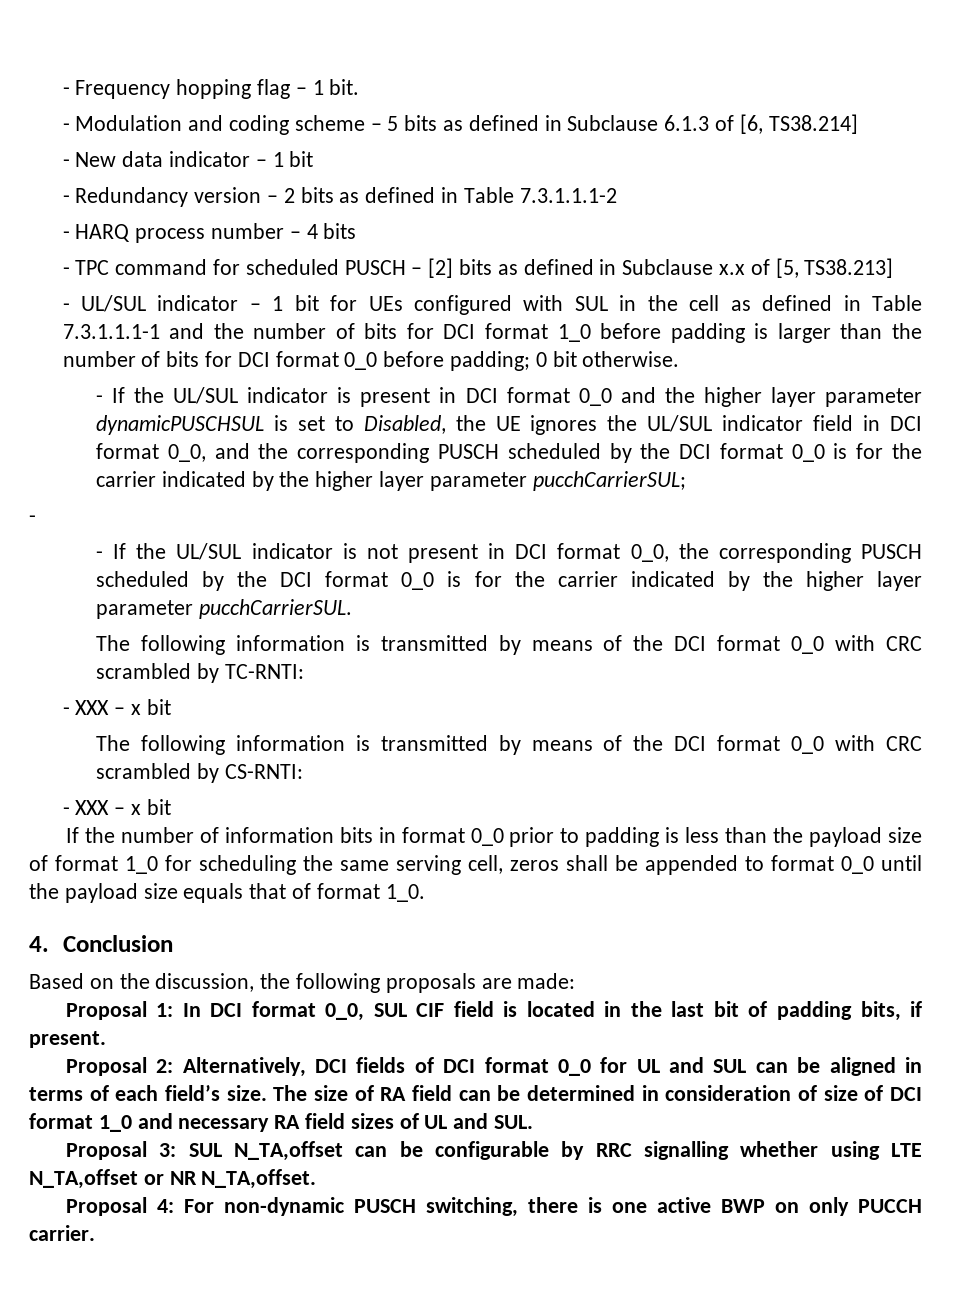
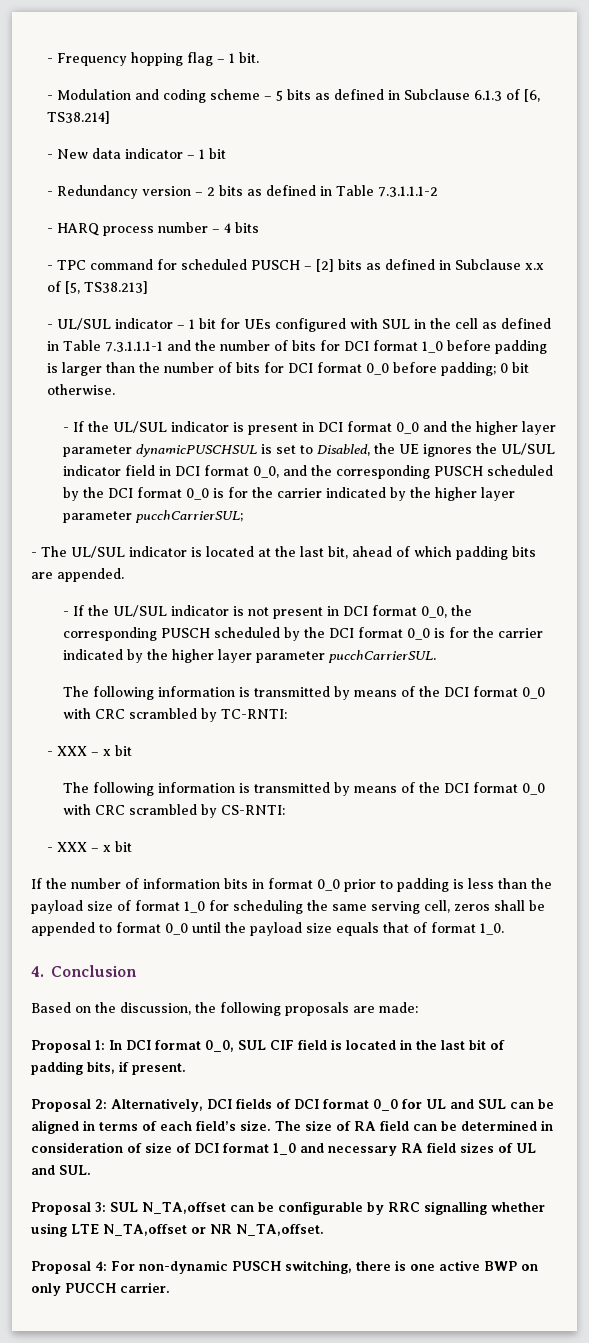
  - If the UL/SUL indicator is present in DCI format 0_0 and the higher layer parameter dynamicPUSCHSUL is set to Disabled, the UE ignores the UL/SUL indicator field in DCI format 0_0, and the corresponding PUSCH scheduled by the DCI format 0_0 is for the carrier indicated by the higher layer parameter pucchCarrierSUL;
- -
+ - The UL/SUL indicator is located at the last bit, ahead of which padding bits are appended.

